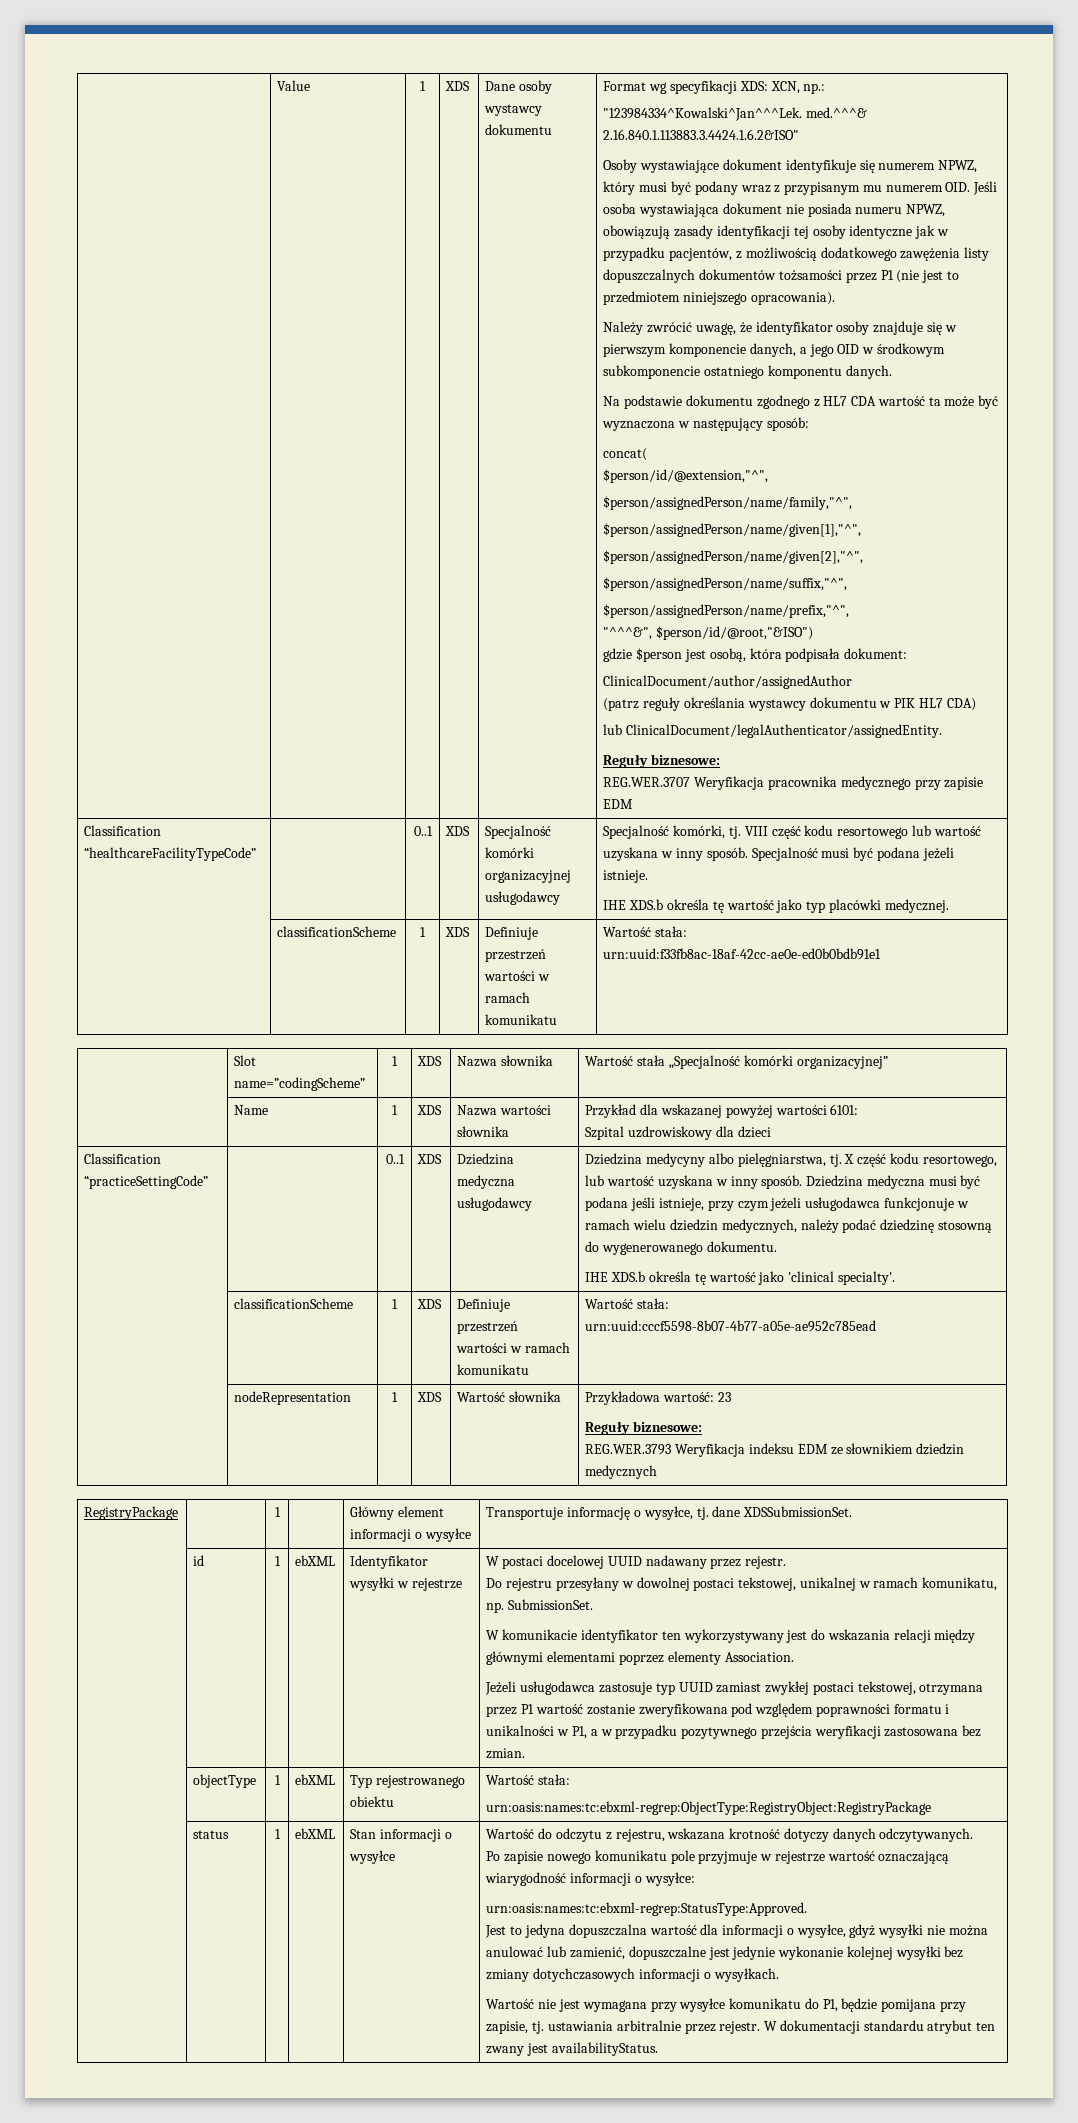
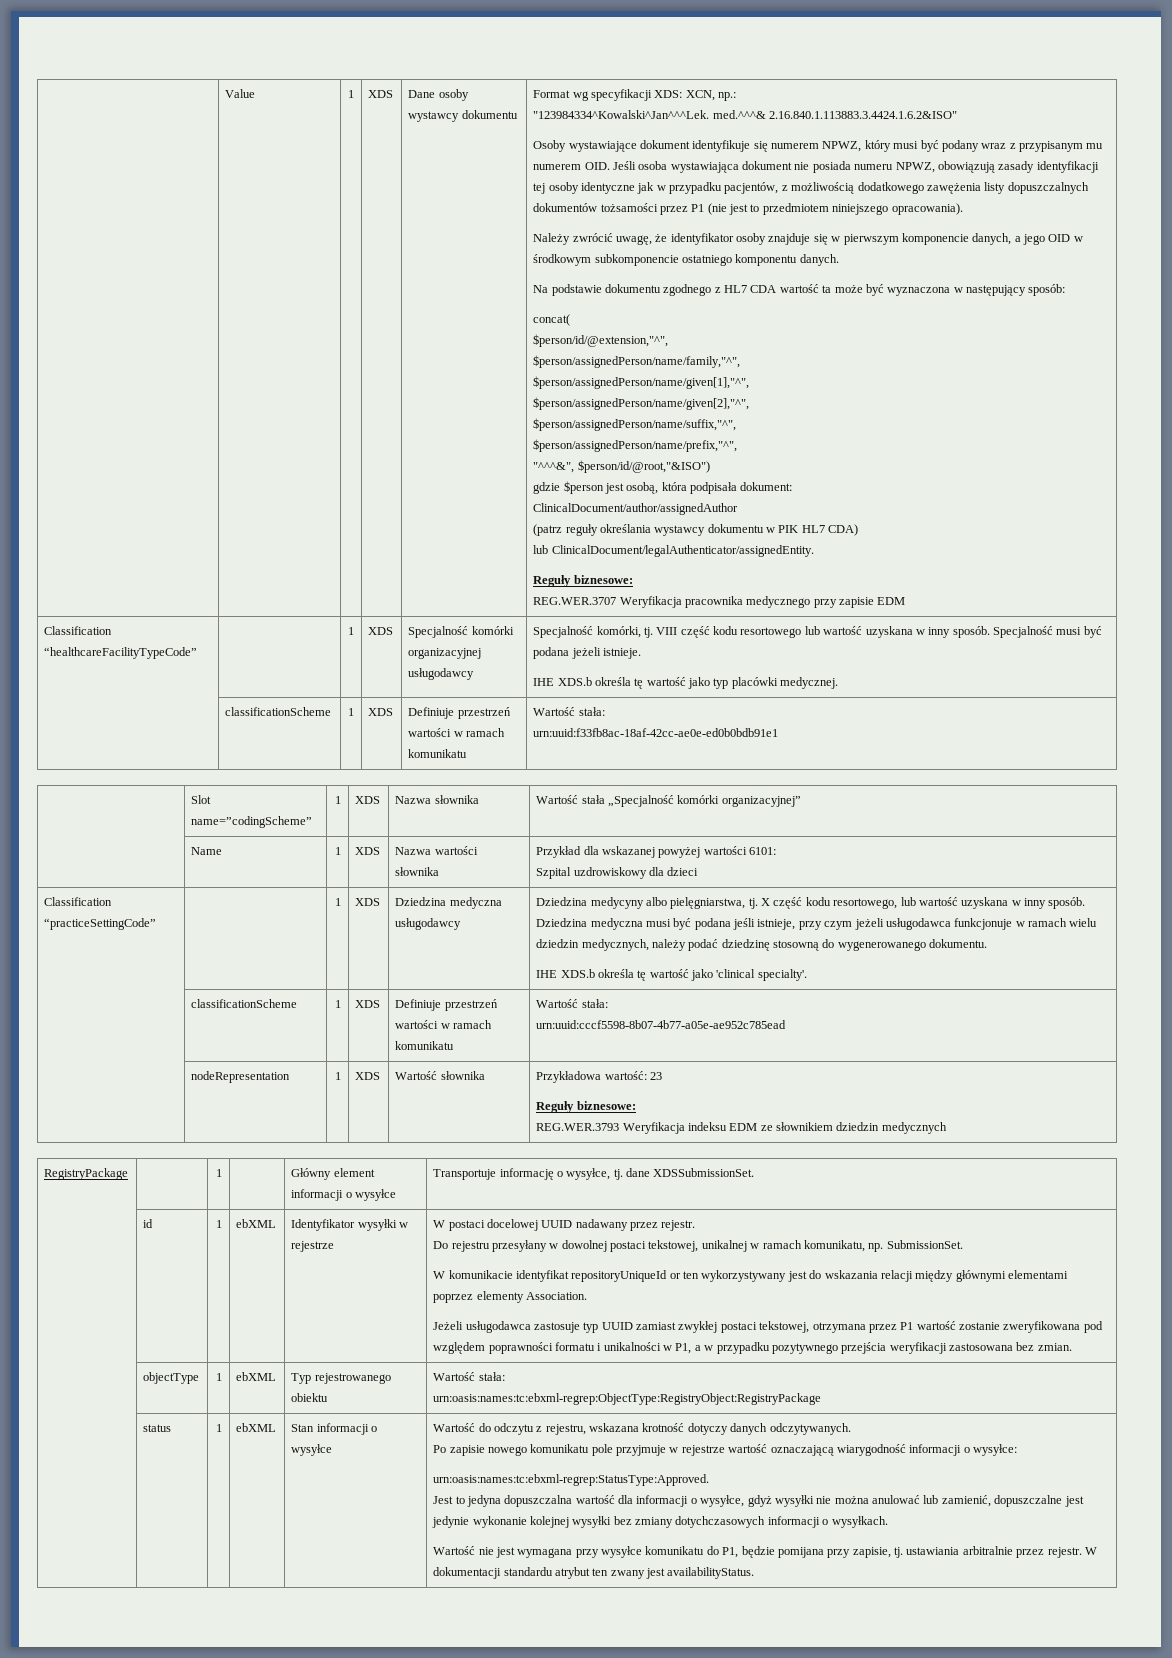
- Classification “healthcareFacilityTypeCode” | | 0..1 | XDS | Specjalność komórki organizacyjnej usługodawcy | Specjalność komórki, tj. VIII część kodu resortowego lub wartość uzyskana w inny sposób. Specjalność musi być podana jeżeli istnieje.
+ Classification “healthcareFacilityTypeCode” | | 1 | XDS | Specjalność komórki organizacyjnej usługodawcy | Specjalność komórki, tj. VIII część kodu resortowego lub wartość uzyskana w inny sposób. Specjalność musi być podana jeżeli istnieje.
- Classification “practiceSettingCode” | | 0..1
+ Classification “practiceSettingCode” | | 1
- W komunikacie identyfikator ten wykorzystywany jest do wskazania relacji między głównymi elementami poprzez elementy Association.
+ W komunikacie identyfikat repositoryUniqueId or ten wykorzystywany jest do wskazania relacji między głównymi elementami poprzez elementy Association.

